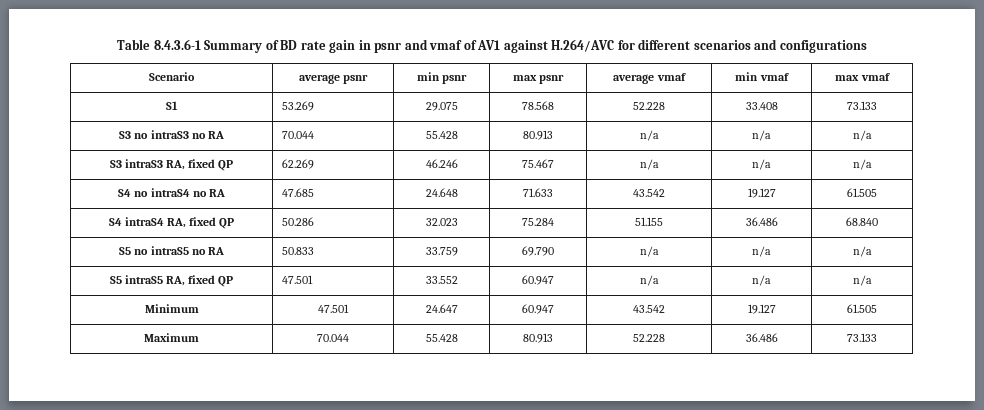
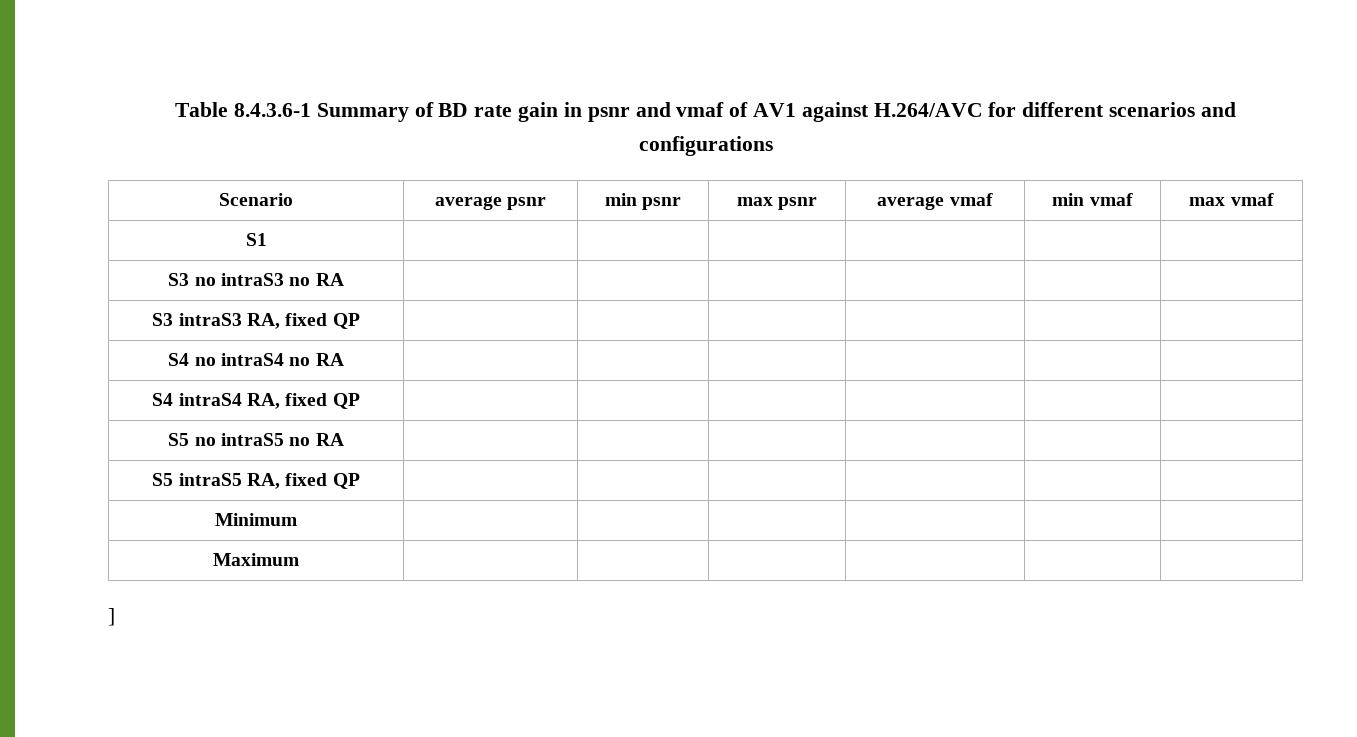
- S1 | 53.269 | 29.075 | 78.568 | 52.228 | 33.408 | 73.133
+ S1 | | | | | |
- S3 no intraS3 no RA | 70.044 | 55.428 | 80.913 | n/a | n/a | n/a
+ S3 no intraS3 no RA | | | | | |
- S3 intraS3 RA, fixed QP | 62.269 | 46.246 | 75.467 | n/a | n/a | n/a
+ S3 intraS3 RA, fixed QP | | | | | |
- S4 no intraS4 no RA | 47.685 | 24.648 | 71.633 | 43.542 | 19.127 | 61.505
+ S4 no intraS4 no RA | | | | | |
- S4 intraS4 RA, fixed QP | 50.286 | 32.023 | 75.284 | 51.155 | 36.486 | 68.840
+ S4 intraS4 RA, fixed QP | | | | | |
- S5 no intraS5 no RA | 50.833 | 33.759 | 69.790 | n/a | n/a | n/a
+ S5 no intraS5 no RA | | | | | |
- S5 intraS5 RA, fixed QP | 47.501 | 33.552 | 60.947 | n/a | n/a | n/a
- Minimum | 47.501 | 24.647 | 60.947 | 43.542 | 19.127 | 61.505
- Maximum | 70.044 | 55.428 | 80.913 | 52.228 | 36.486 | 73.133
+ S5 intraS5 RA, fixed QP | | | | | |
+ Minimum | | | | | |
+ Maximum | | | | | |
+ ]

